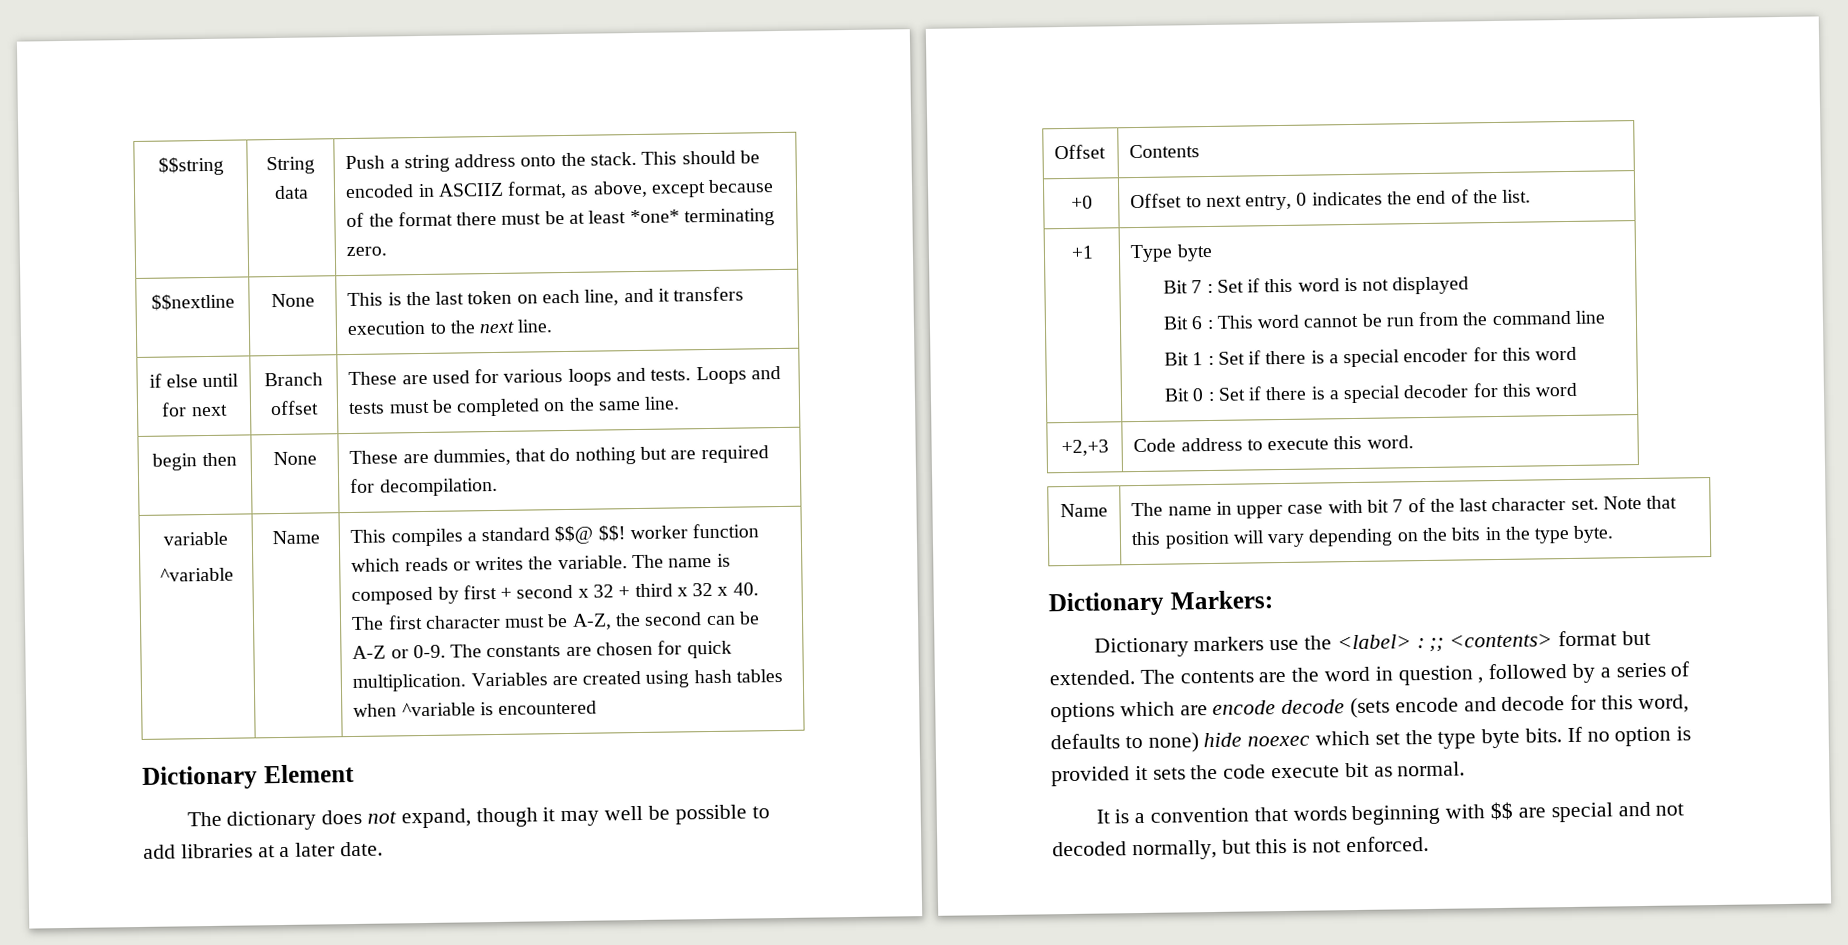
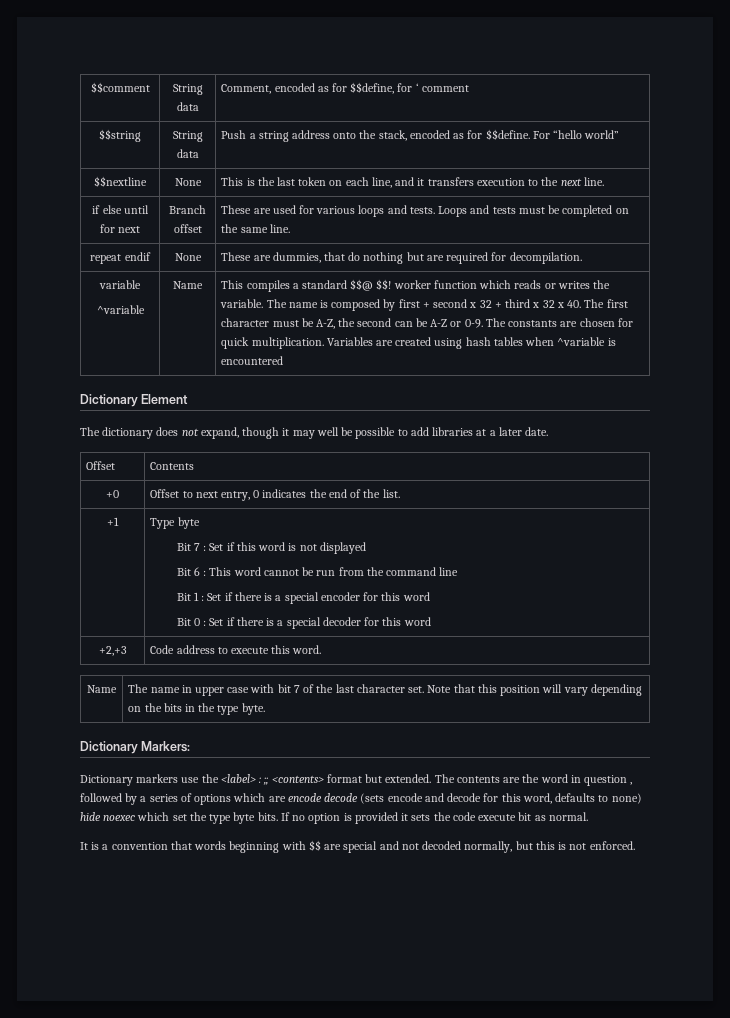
+ $$comment | String data | Comment, encoded as for $$define, for ‘ comment
- $$string | String data | Push a string address onto the stack. This should be encoded in ASCIIZ format, as above, except because of the format there must be at least *one* terminating zero.
+ $$string | String data | Push a string address onto the stack, encoded as for $$define. For “hello world”
- begin then | None | These are dummies, that do nothing but are required for decompilation.
+ repeat endif | None | These are dummies, that do nothing but are required for decompilation.

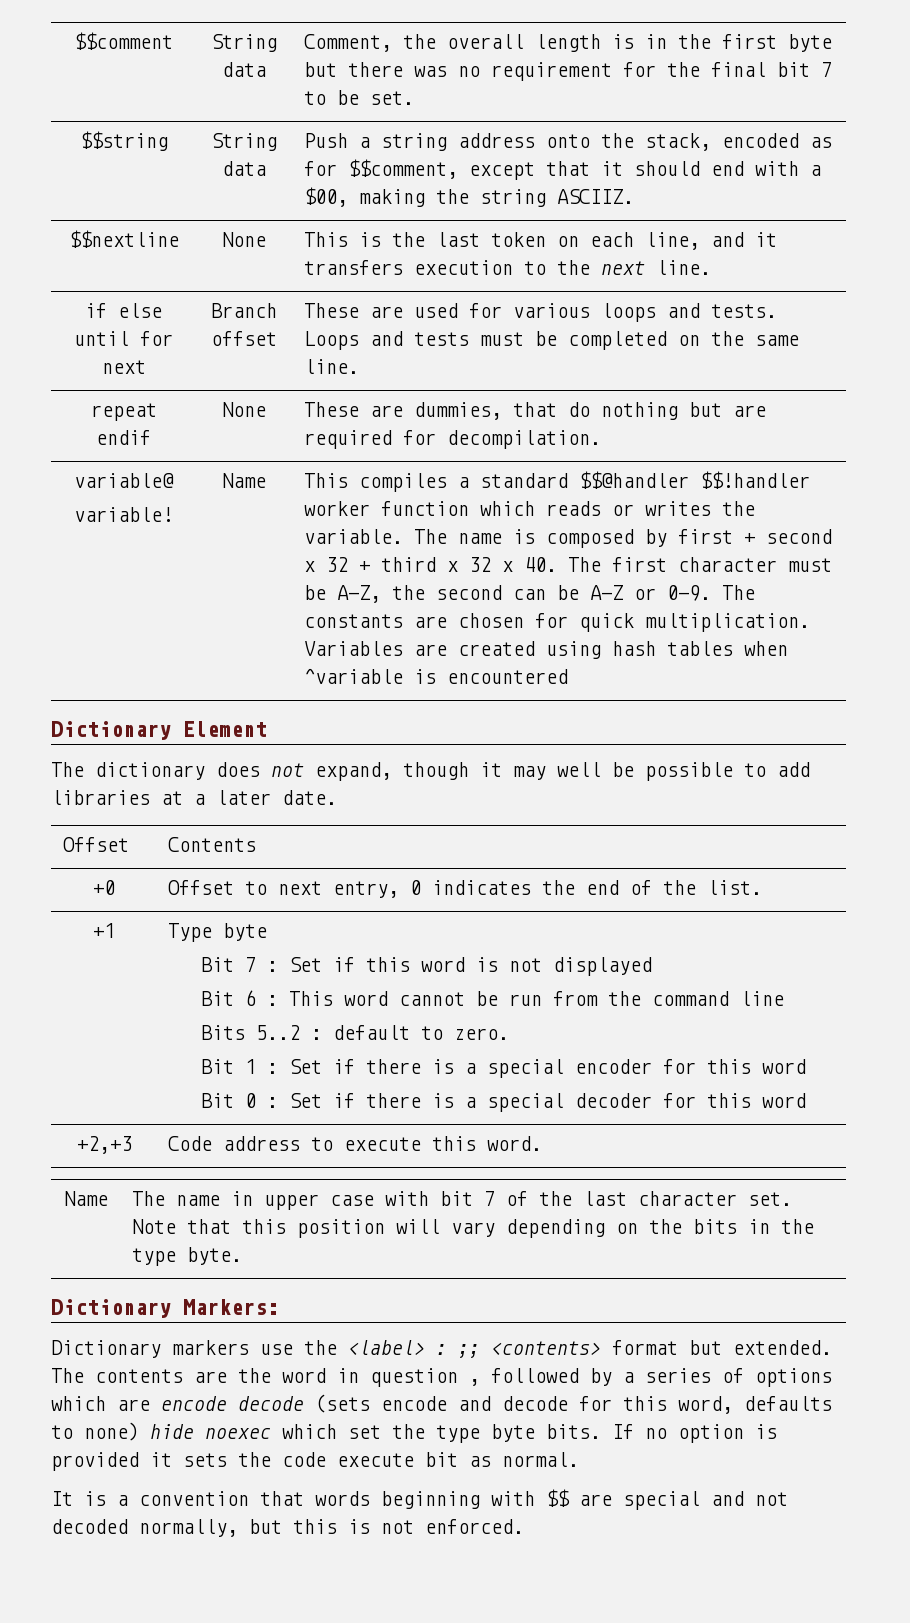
- $$comment | String data | Comment, encoded as for $$define, for ‘ comment
+ $$comment | String data | Comment, the overall length is in the first byte but there was no requirement for the final bit 7 to be set.
- $$string | String data | Push a string address onto the stack, encoded as for $$define. For “hello world”
+ $$string | String data | Push a string address onto the stack, encoded as for $$comment, except that it should end with a $00, making the string ASCIIZ.
- variable
- ^variable
+ variable@
+ variable!
- This compiles a standard $$@ $$! worker function which reads or writes the variable.
+ This compiles a standard $$@handler $$!handler worker function which reads or writes the variable.
+ Bits 5..2 : default to zero.

